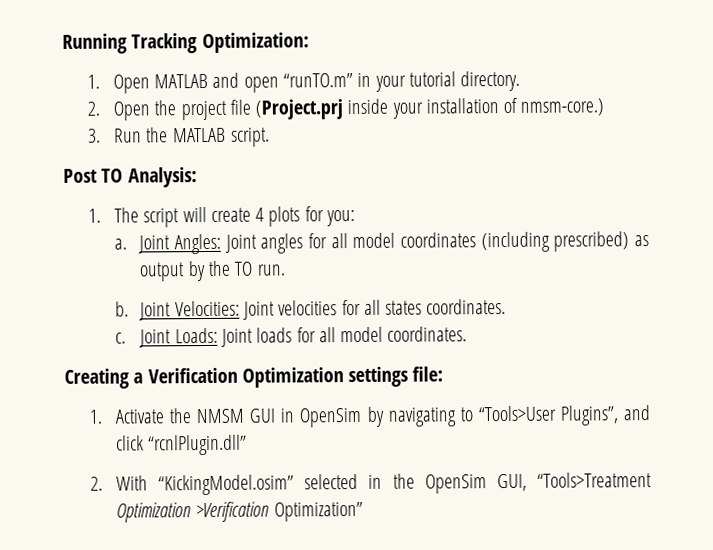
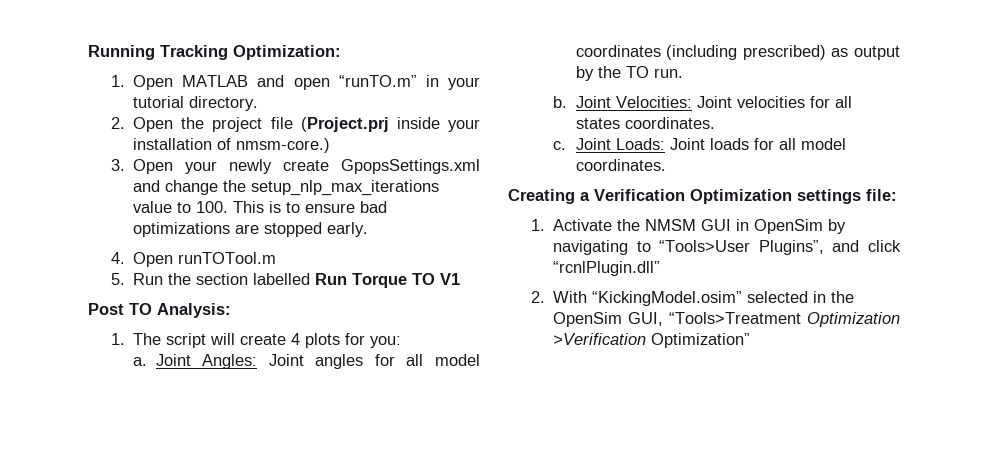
- 3. Run the MATLAB script.
+ 3. Open your newly create GpopsSettings.xml and change the setup_nlp_max_iterations value to 100. This is to ensure bad optimizations are stopped early.
+ 4. Open runTOTool.m
+ 5. Run the section labelled Run Torque TO V1

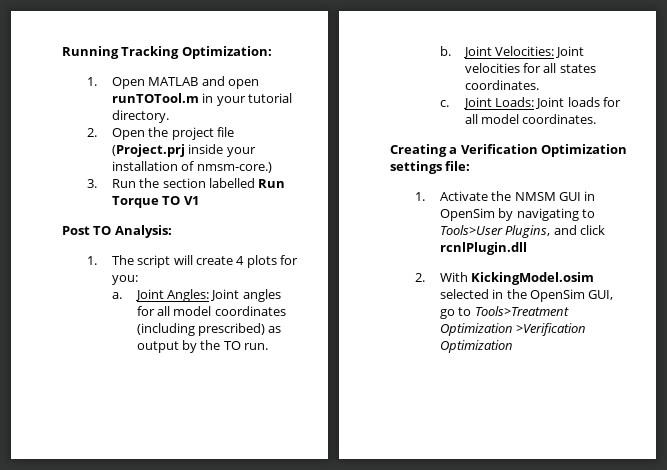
- 1. Open MATLAB and open “runTO.m” in your tutorial directory.
+ 1. Open MATLAB and open runTOTool.m in your tutorial directory.
- 3. Open your newly create GpopsSettings.xml and change the setup_nlp_max_iterations value to 100. This is to ensure bad optimizations are stopped early.
- 4. Open runTOTool.m
- 5. Run the section labelled Run Torque TO V1
+ 3. Run the section labelled Run Torque TO V1
- 1. Activate the NMSM GUI in OpenSim by navigating to “Tools>User Plugins”, and click “rcnlPlugin.dll”
+ 1. Activate the NMSM GUI in OpenSim by navigating to Tools>User Plugins, and click rcnlPlugin.dll
- 2. With “KickingModel.osim” selected in the OpenSim GUI, “Tools>Treatment Optimization >Verification Optimization”
+ 2. With KickingModel.osim selected in the OpenSim GUI, go to Tools>Treatment Optimization >Verification Optimization

